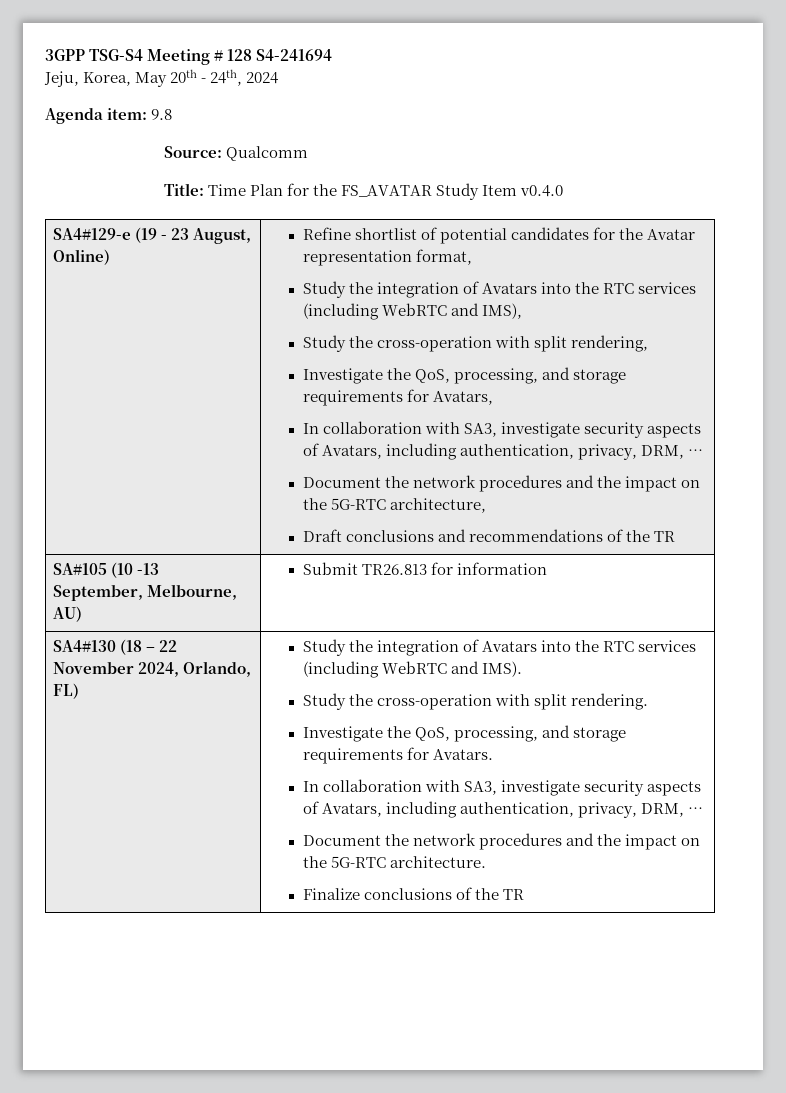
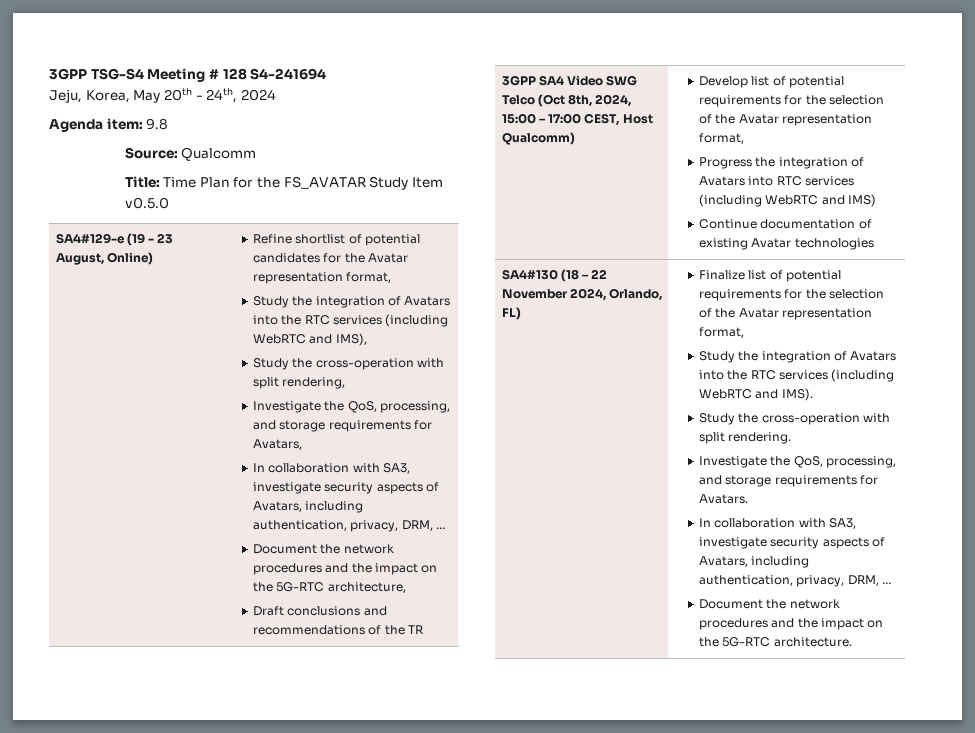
- Title: Time Plan for the FS_AVATAR Study Item v0.4.0
+ Title: Time Plan for the FS_AVATAR Study Item v0.5.0
- SA#105 (10 -13 September, Melbourne, AU) | Submit TR26.813 for information
+ 3GPP SA4 Video SWG Telco (Oct 8th, 2024, 15:00 – 17:00 CEST, Host Qualcomm) | Develop list of potential requirements for the selection of the Avatar representation format,
+ Progress the integration of Avatars into RTC services (including WebRTC and IMS)
+ Continue documentation of existing Avatar technologies
+ Finalize list of potential requirements for the selection of the Avatar representation format,
- Finalize conclusions of the TR

